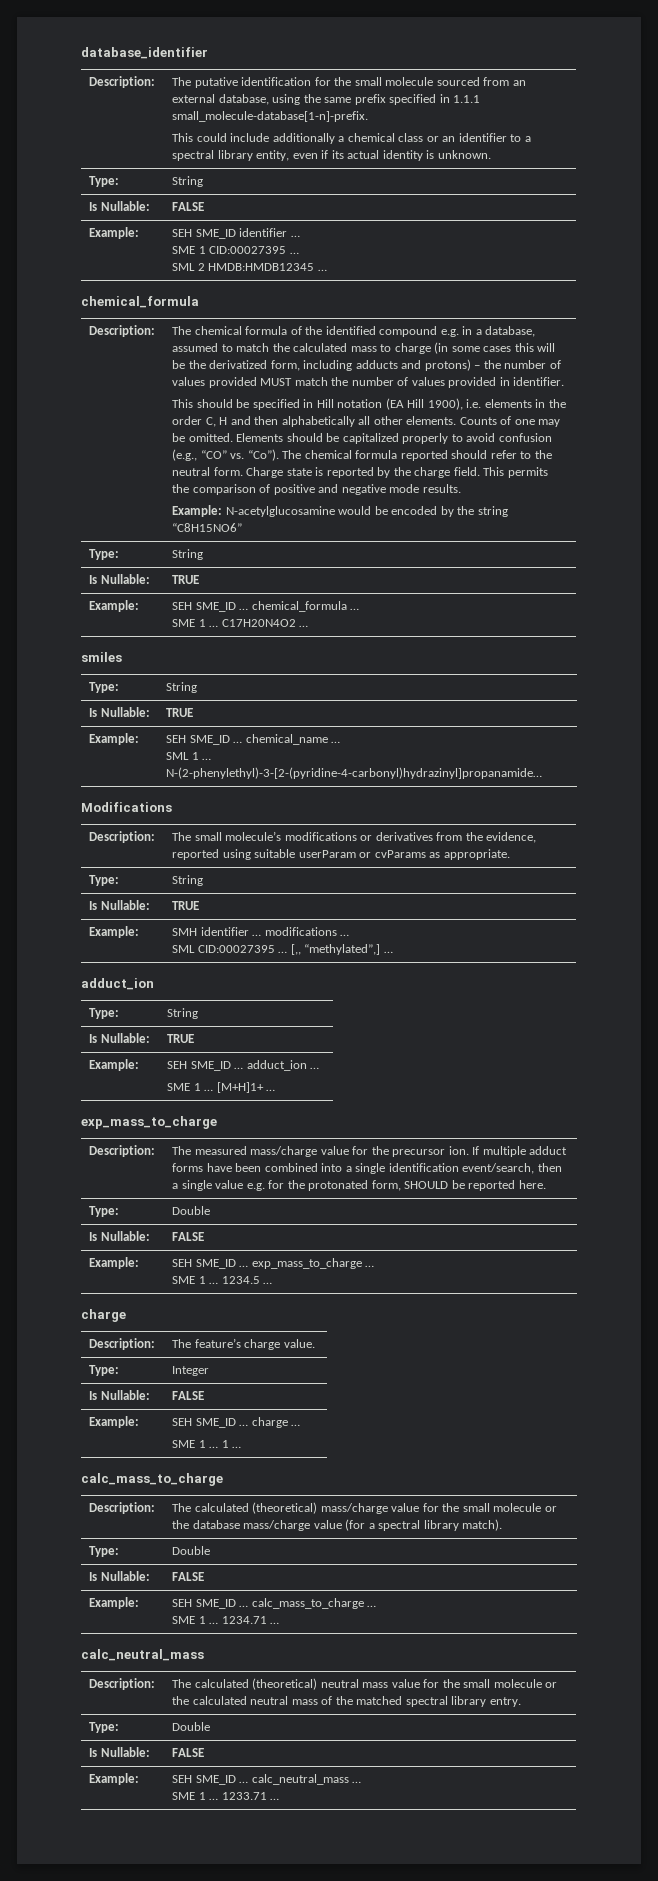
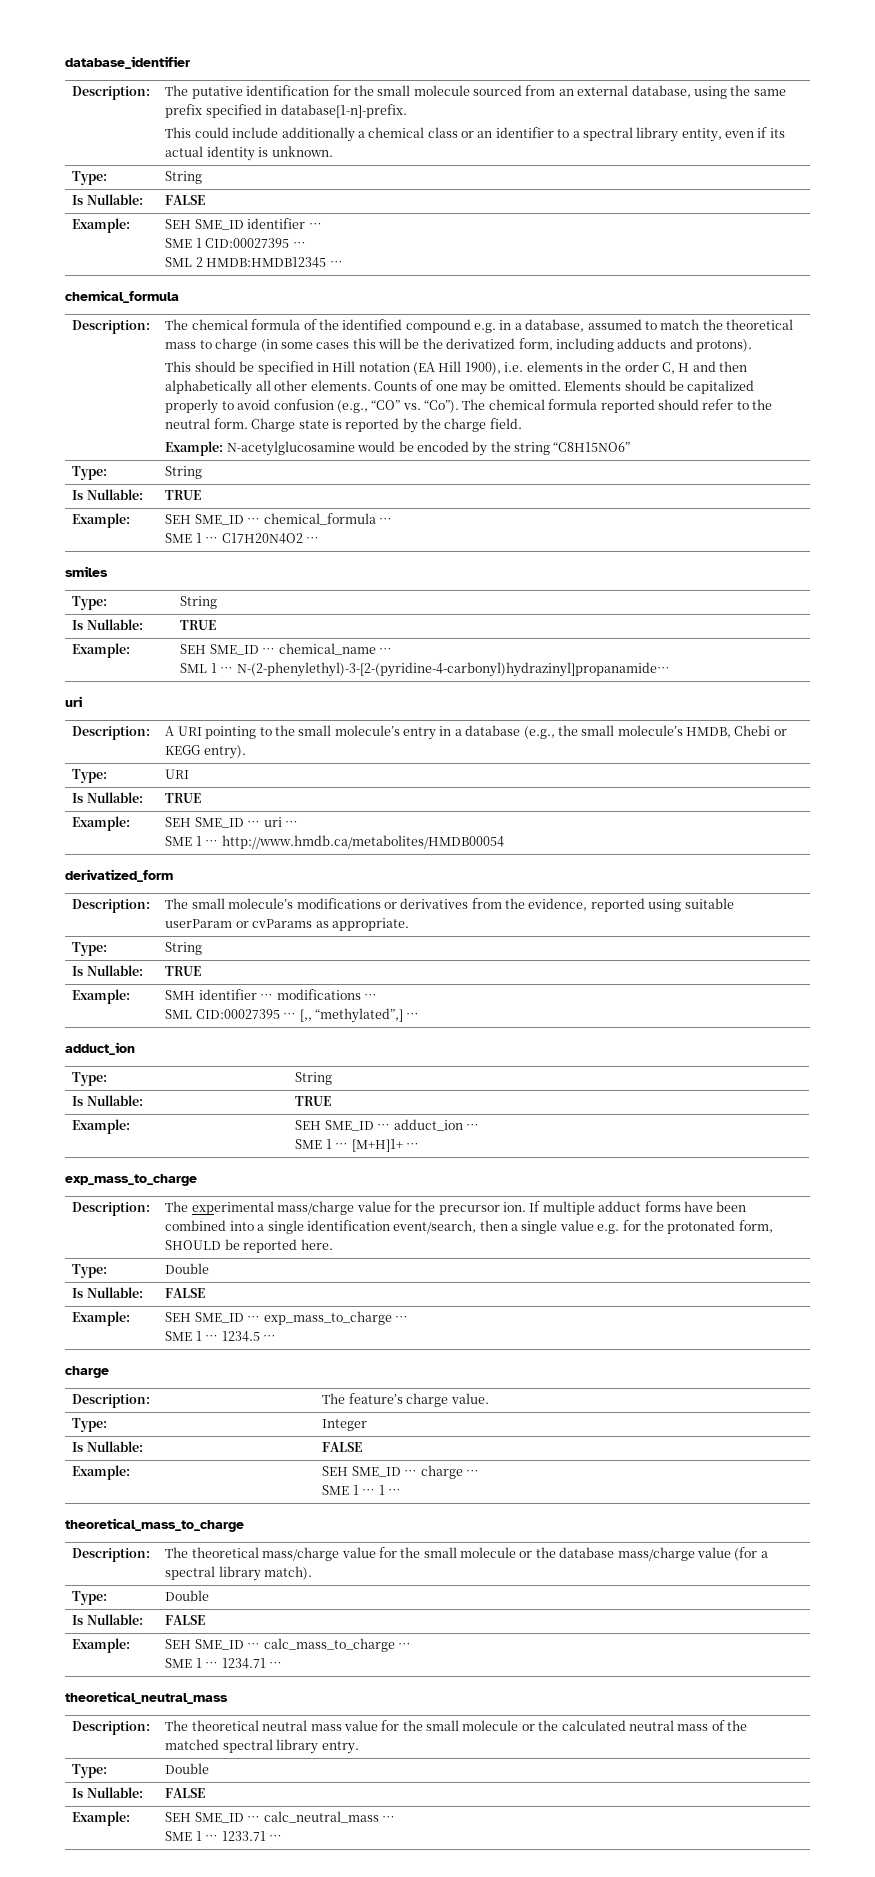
- The putative identification for the small molecule sourced from an external database, using the same prefix specified in 1.1.1 small_molecule-database[1-n]-prefix.
+ The putative identification for the small molecule sourced from an external database, using the same prefix specified in database[1-n]-prefix.
- The chemical formula of the identified compound e.g. in a database, assumed to match the calculated mass to charge (in some cases this will be the derivatized form, including adducts and protons) – the number of values provided MUST match the number of values provided in identifier.
+ The chemical formula of the identified compound e.g. in a database, assumed to match the theoretical mass to charge (in some cases this will be the derivatized form, including adducts and protons).
- This permits the comparison of positive and negative mode results.
  Example: | SEH SME_ID … chemical_name …
  SML 1 … N-(2-phenylethyl)-3-[2-(pyridine-4-carbonyl)hydrazinyl]propanamide…
- Modifications
+ uri
+ Description: | A URI pointing to the small molecule’s entry in a database (e.g., the small molecule’s HMDB, Chebi or KEGG entry).
+ Type: | URI
+ Is Nullable: | TRUE
+ Example: | SEH SME_ID … uri …
+ SME 1 … http://www.hmdb.ca/metabolites/HMDB00054
+ derivatized_form
- Description: | The measured mass/charge value for the precursor ion. If multiple adduct forms have been combined into a single identification event/search, then a single value e.g. for the protonated form, SHOULD be reported here.
+ Description: | The experimental mass/charge value for the precursor ion. If multiple adduct forms have been combined into a single identification event/search, then a single value e.g. for the protonated form, SHOULD be reported here.
  Example: | SEH SME_ID … charge …
  SME 1 … 1 …
- calc_mass_to_charge
- Description: | The calculated (theoretical) mass/charge value for the small molecule or the database mass/charge value (for a spectral library match).
+ theoretical_mass_to_charge
+ Description: | The theoretical mass/charge value for the small molecule or the database mass/charge value (for a spectral library match).
  Example: | SEH SME_ID … calc_mass_to_charge …
  SME 1 … 1234.71 …
- calc_neutral_mass
- Description: | The calculated (theoretical) neutral mass value for the small molecule or the calculated neutral mass of the matched spectral library entry.
+ theoretical_neutral_mass
+ Description: | The theoretical neutral mass value for the small molecule or the calculated neutral mass of the matched spectral library entry.

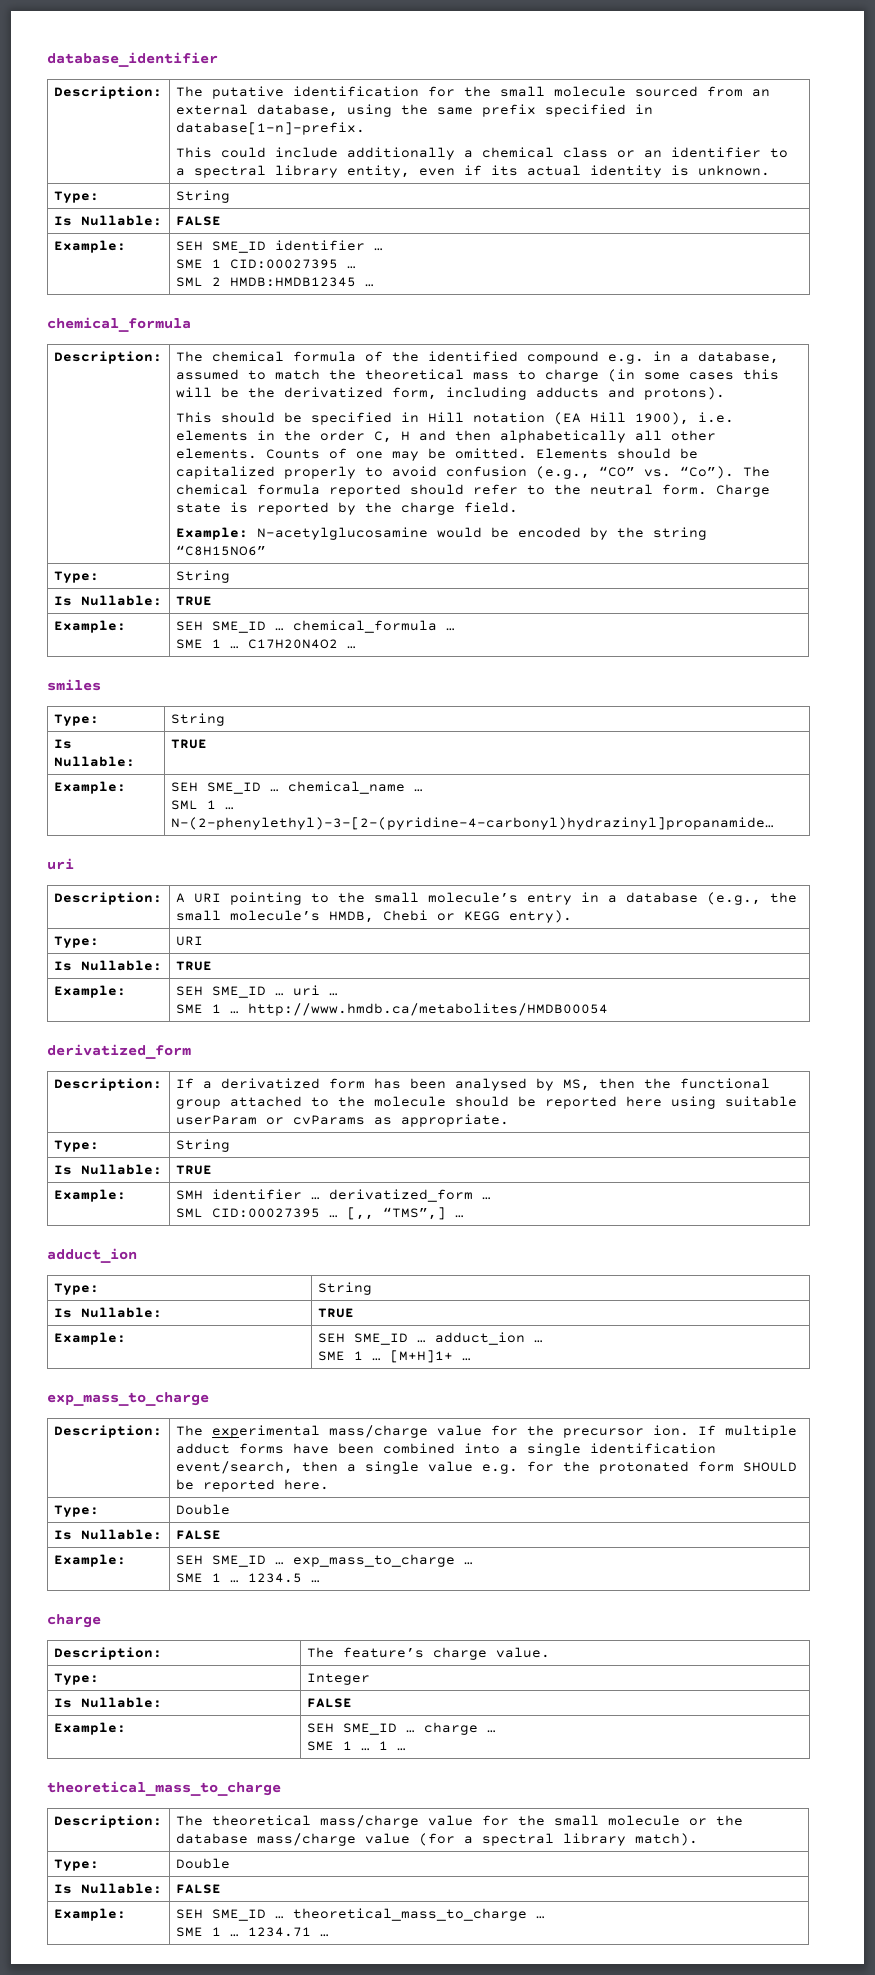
- Description: | The small molecule’s modifications or derivatives from the evidence, reported using suitable userParam or cvParams as appropriate.
+ Description: | If a derivatized form has been analysed by MS, then the functional group attached to the molecule should be reported here using suitable userParam or cvParams as appropriate.
- Example: | SMH identifier … modifications …
- SML CID:00027395 … [,, “methylated”,] …
+ Example: | SMH identifier … derivatized_form …
+ SML CID:00027395 … [,, “TMS”,] …
- Description: | The experimental mass/charge value for the precursor ion. If multiple adduct forms have been combined into a single identification event/search, then a single value e.g. for the protonated form, SHOULD be reported here.
+ Description: | The experimental mass/charge value for the precursor ion. If multiple adduct forms have been combined into a single identification event/search, then a single value e.g. for the protonated form SHOULD be reported here.
- Example: | SEH SME_ID … calc_mass_to_charge …
+ Example: | SEH SME_ID … theoretical_mass_to_charge …
- theoretical_neutral_mass
- Description: | The theoretical neutral mass value for the small molecule or the calculated neutral mass of the matched spectral library entry.
- Type: | Double
- Is Nullable: | FALSE
- Example: | SEH SME_ID … calc_neutral_mass …
- SME 1 … 1233.71 …

